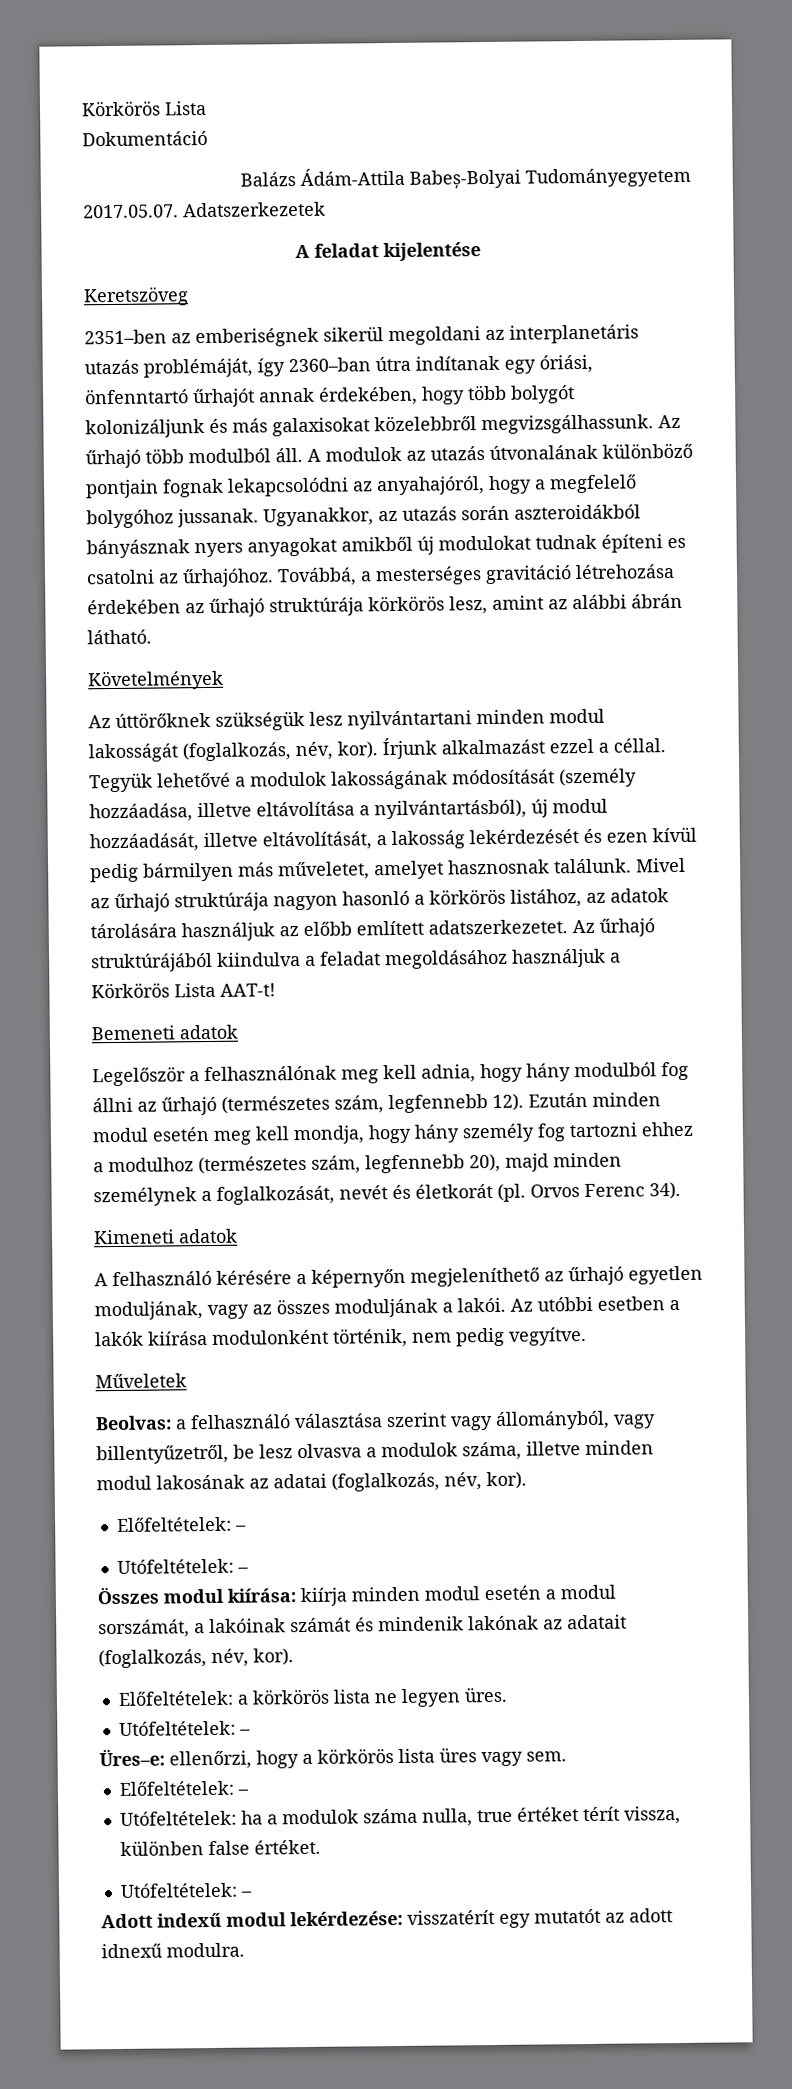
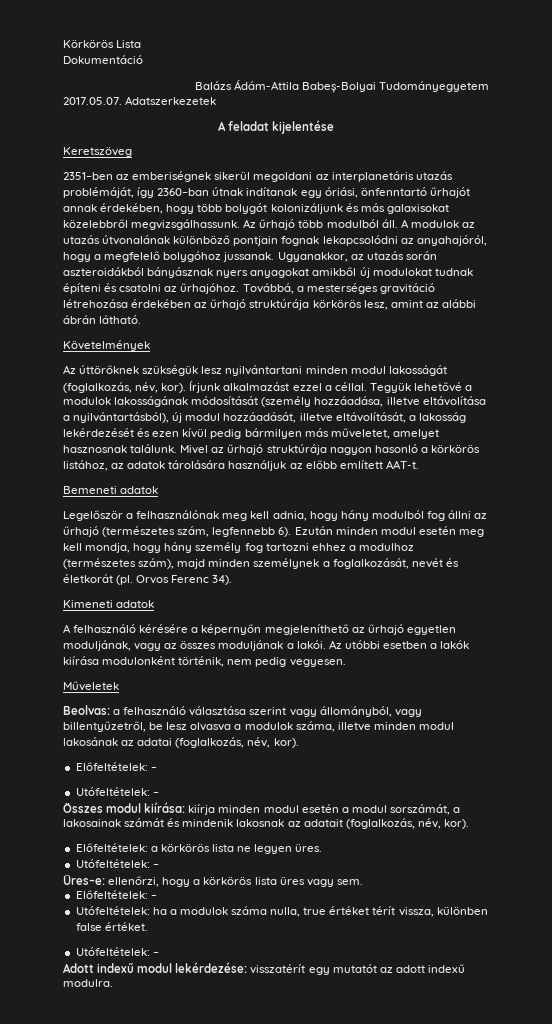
- 2351–ben az emberiségnek sikerül megoldani az interplanetáris utazás problémáját, így 2360–ban útra indítanak egy óriási, önfenntartó űrhajót annak érdekében, hogy több bolygót kolonizáljunk és más galaxisokat közelebbről megvizsgálhassunk.
+ 2351–ben az emberiségnek sikerül megoldani az interplanetáris utazás problémáját, így 2360–ban útnak indítanak egy óriási, önfenntartó űrhajót annak érdekében, hogy több bolygót kolonizáljunk és más galaxisokat közelebbről megvizsgálhassunk.
- Ugyanakkor, az utazás során aszteroidákból bányásznak nyers anyagokat amikből új modulokat tudnak építeni es csatolni az űrhajóhoz.
+ Ugyanakkor, az utazás során aszteroidákból bányásznak nyers anyagokat amikből új modulokat tudnak építeni és csatolni az űrhajóhoz.
- Mivel az űrhajó struktúrája nagyon hasonló a körkörös listához, az adatok tárolására használjuk az előbb említett adatszerkezetet. Az űrhajó struktúrájából kiindulva a feladat megoldásához használjuk a Körkörös Lista AAT-t!
+ Mivel az űrhajó struktúrája nagyon hasonló a körkörös listához, az adatok tárolására használjuk az előbb említett AAT-t.
- Legelőször a felhasználónak meg kell adnia, hogy hány modulból fog állni az űrhajó (természetes szám, legfennebb 12).
+ Legelőször a felhasználónak meg kell adnia, hogy hány modulból fog állni az űrhajó (természetes szám, legfennebb 6).
- Ezután minden modul esetén meg kell mondja, hogy hány személy fog tartozni ehhez a modulhoz (természetes szám, legfennebb 20), majd minden személynek a foglalkozását, nevét és életkorát (pl.
+ Ezután minden modul esetén meg kell mondja, hogy hány személy fog tartozni ehhez a modulhoz (természetes szám), majd minden személynek a foglalkozását, nevét és életkorát (pl.
- Az utóbbi esetben a lakók kiírása modulonként történik, nem pedig vegyítve.
+ Az utóbbi esetben a lakók kiírása modulonként történik, nem pedig vegyesen.
- Összes modul kiírása: kiírja minden modul esetén a modul sorszámát, a lakóinak számát és mindenik lakónak az adatait (foglalkozás, név, kor).
+ Összes modul kiírása: kiírja minden modul esetén a modul sorszámát, a lakosainak számát és mindenik lakosnak az adatait (foglalkozás, név, kor).
- Adott indexű modul lekérdezése: visszatérít egy mutatót az adott idnexű modulra.
+ Adott indexű modul lekérdezése: visszatérít egy mutatót az adott indexű modulra.

